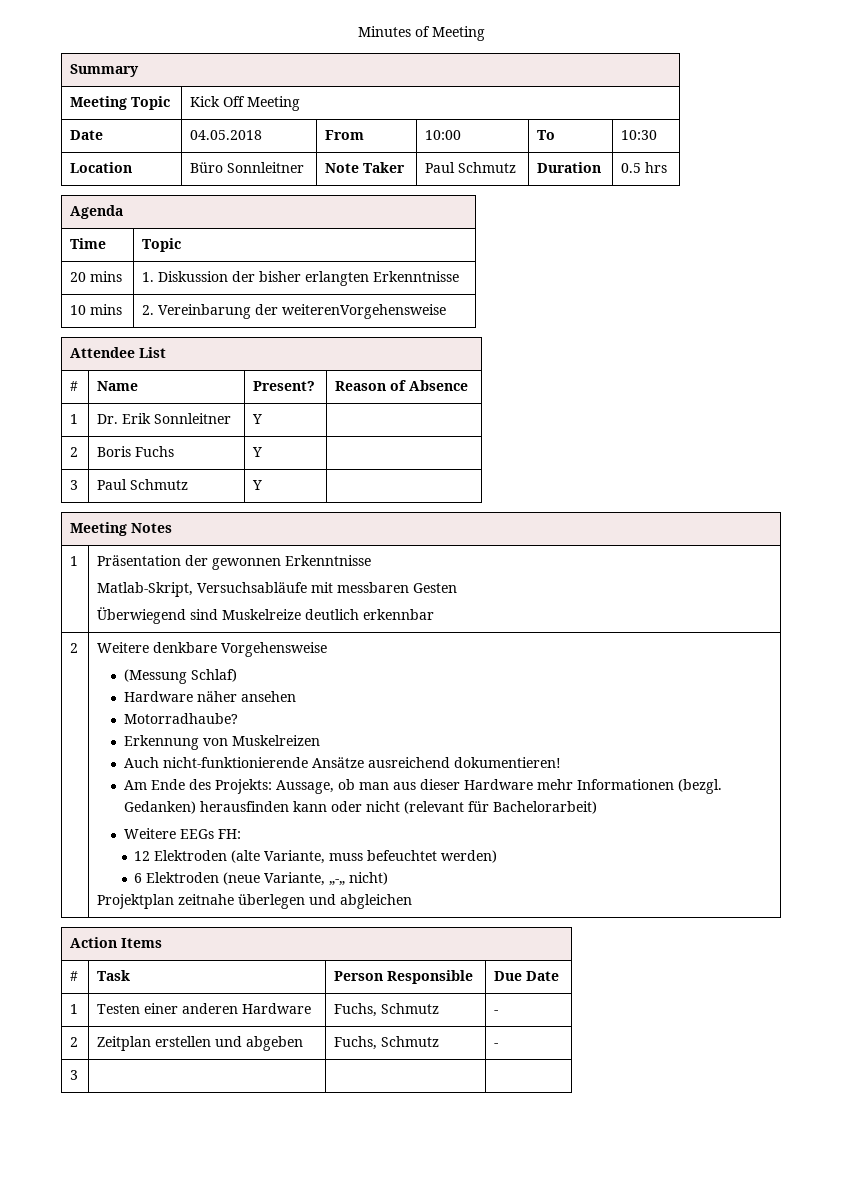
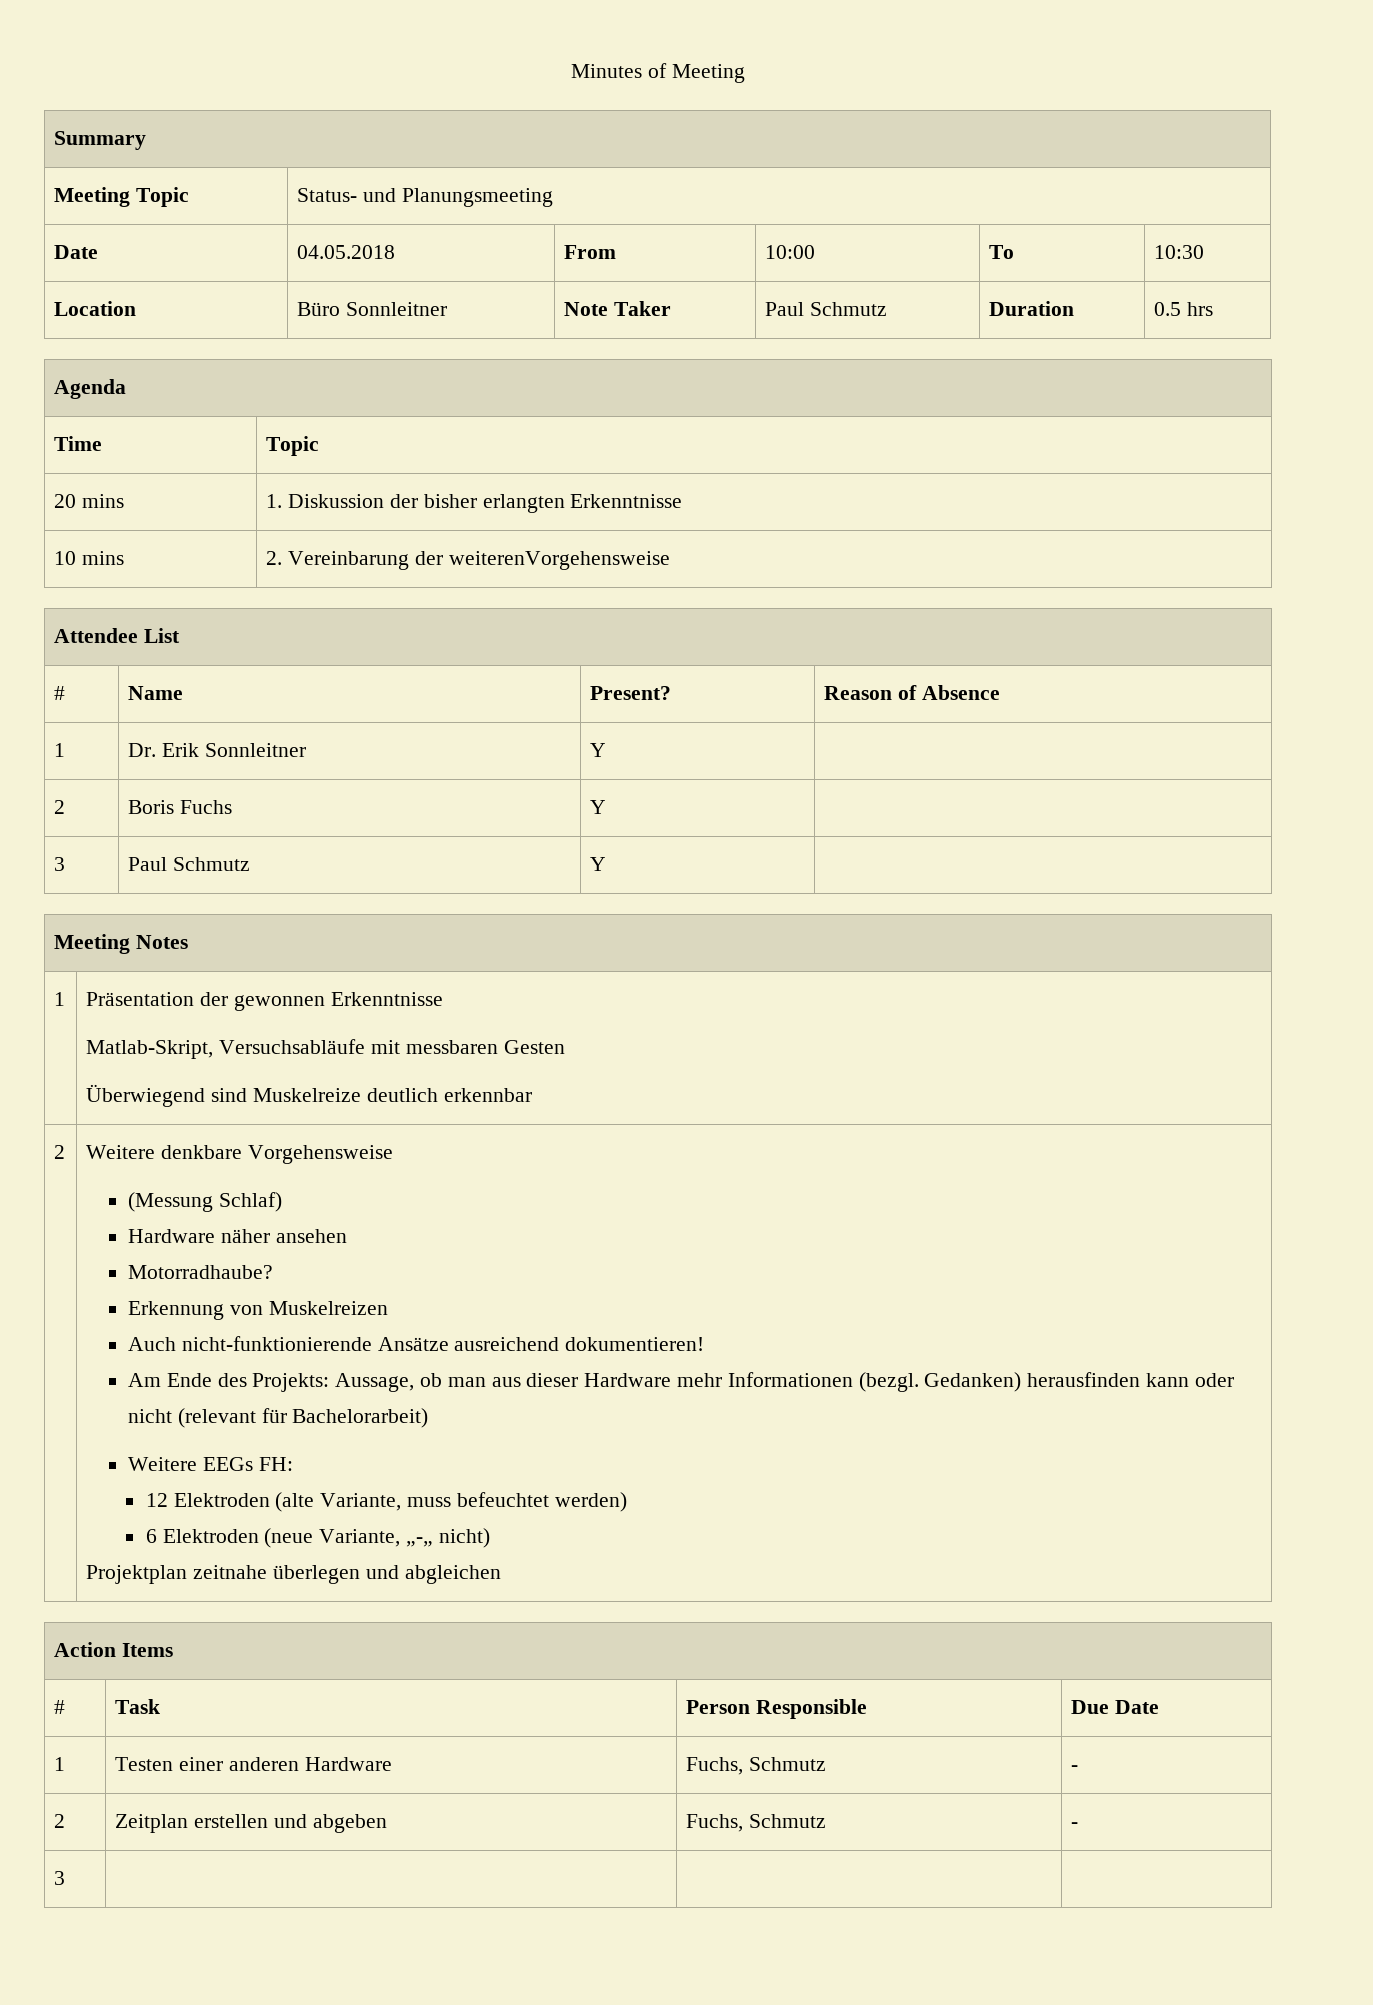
- Meeting Topic | Kick Off Meeting
+ Meeting Topic | Status- und Planungsmeeting

